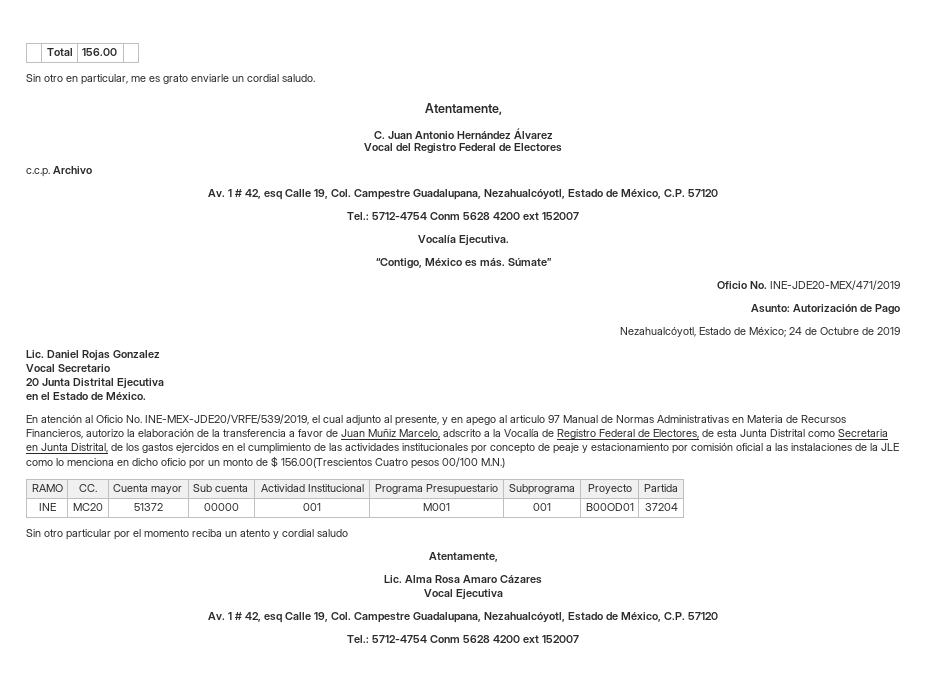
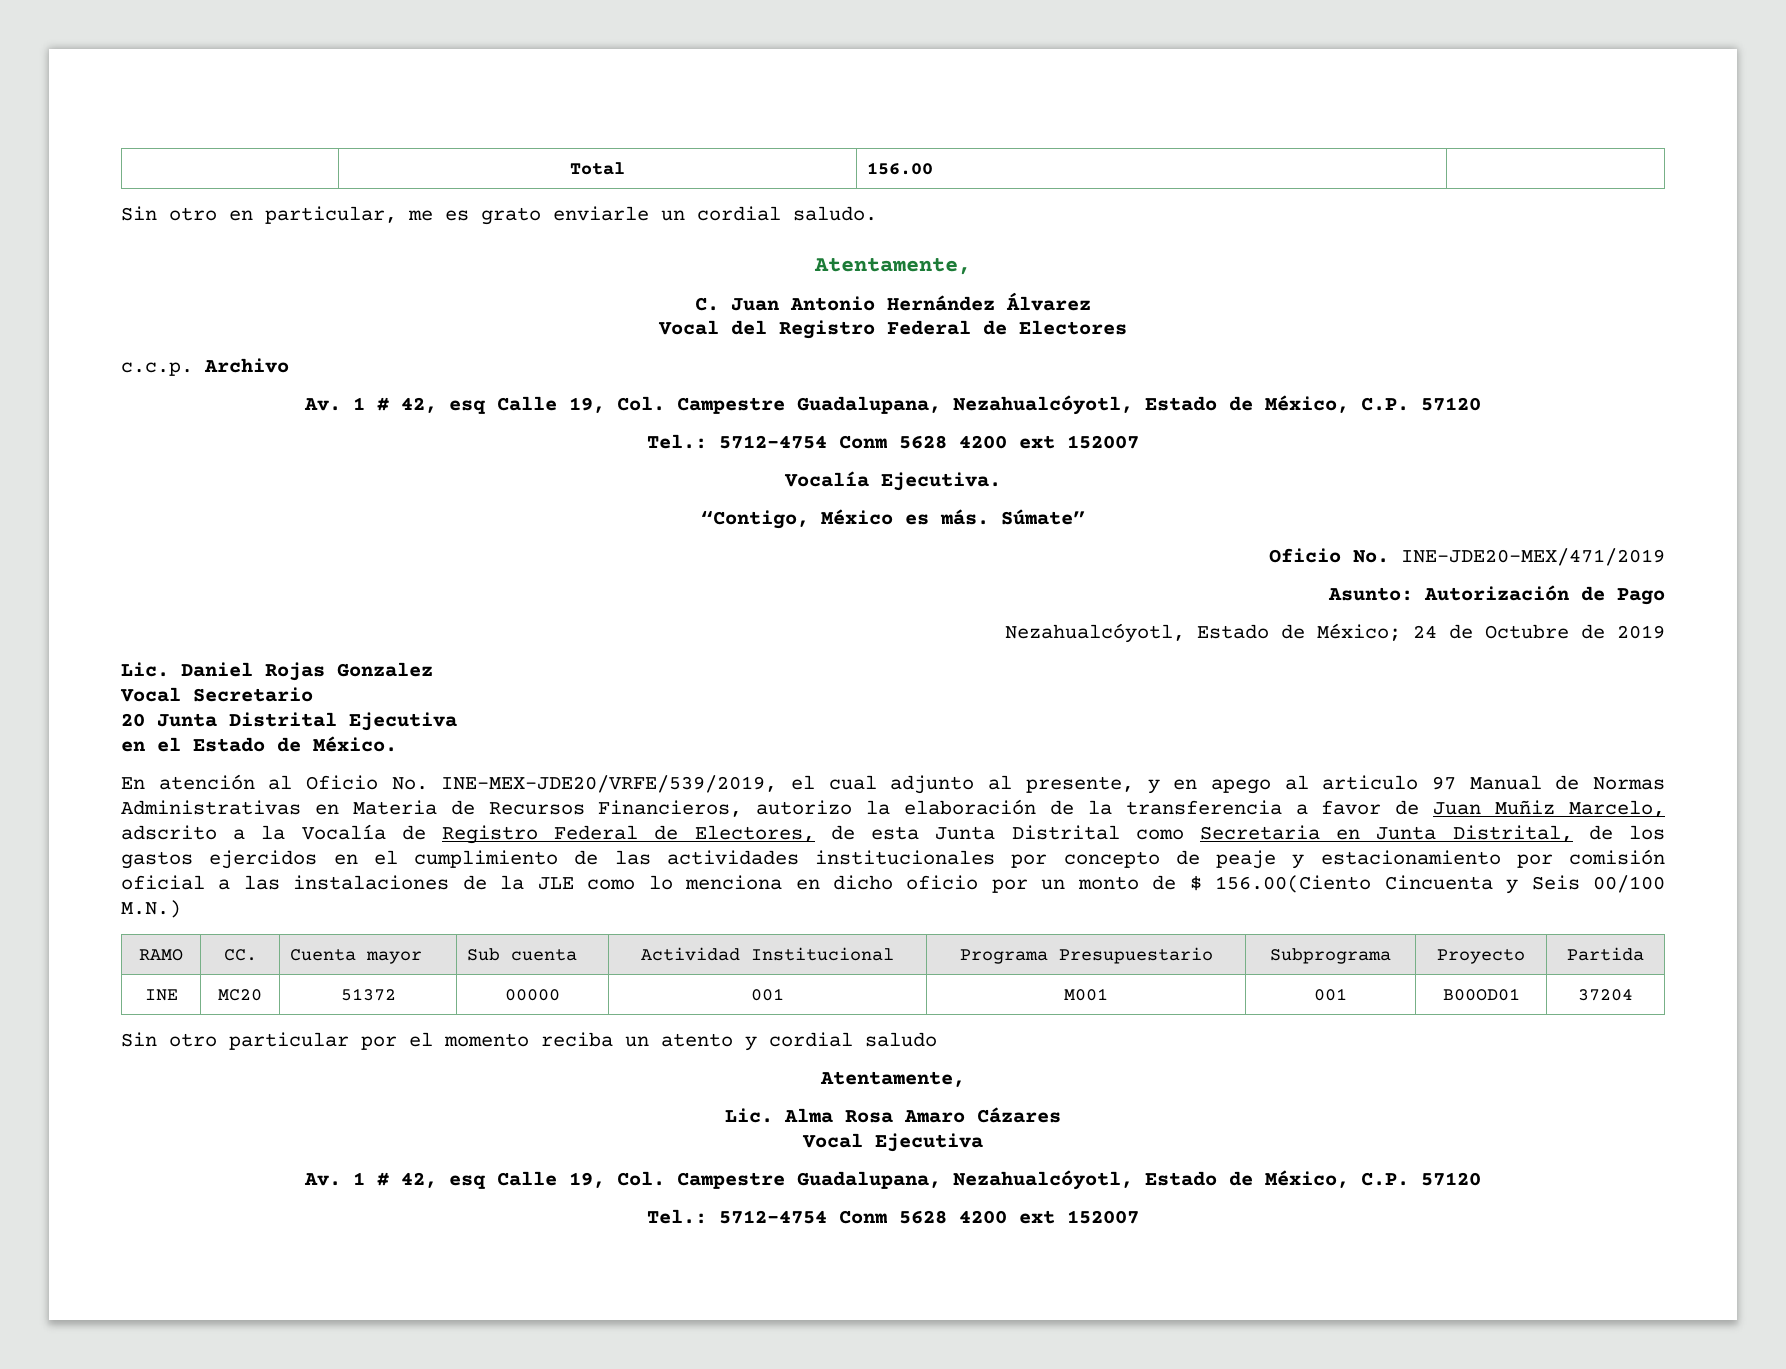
- En atención al Oficio No. INE-MEX-JDE20/VRFE/539/2019, el cual adjunto al presente, y en apego al articulo 97 Manual de Normas Administrativas en Materia de Recursos Financieros, autorizo la elaboración de la transferencia a favor de Juan Muñiz Marcelo, adscrito a la Vocalía de Registro Federal de Electores, de esta Junta Distrital como Secretaria en Junta Distrital, de los gastos ejercidos en el cumplimiento de las actividades institucionales por concepto de peaje y estacionamiento por comisión oficial a las instalaciones de la JLE como lo menciona en dicho oficio por un monto de $ 156.00(Trescientos Cuatro pesos 00/100 M.N.)
+ En atención al Oficio No. INE-MEX-JDE20/VRFE/539/2019, el cual adjunto al presente, y en apego al articulo 97 Manual de Normas Administrativas en Materia de Recursos Financieros, autorizo la elaboración de la transferencia a favor de Juan Muñiz Marcelo, adscrito a la Vocalía de Registro Federal de Electores, de esta Junta Distrital como Secretaria en Junta Distrital, de los gastos ejercidos en el cumplimiento de las actividades institucionales por concepto de peaje y estacionamiento por comisión oficial a las instalaciones de la JLE como lo menciona en dicho oficio por un monto de $ 156.00(Ciento Cincuenta y Seis 00/100 M.N.)

